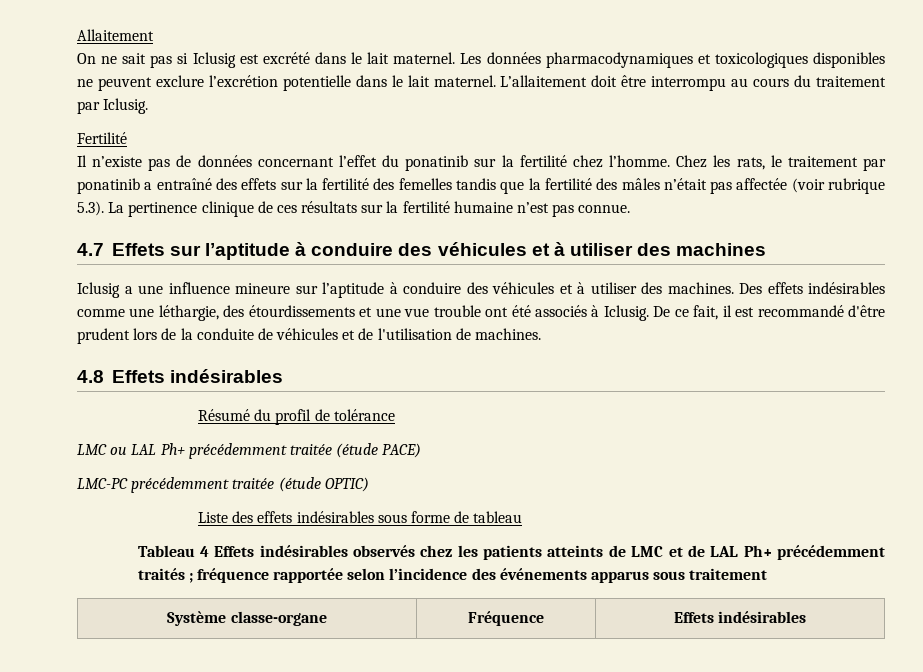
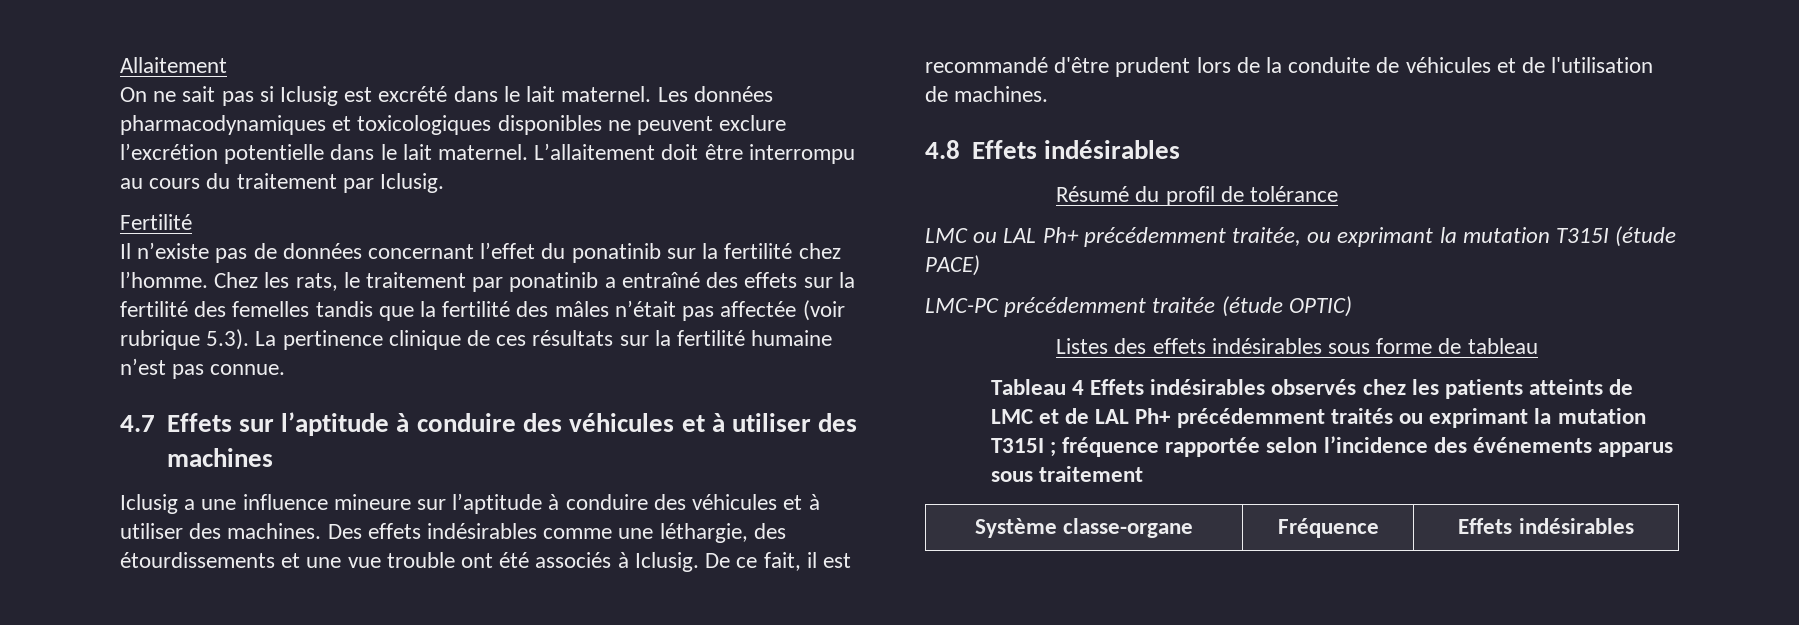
- LMC ou LAL Ph+ précédemment traitée (étude PACE)
+ LMC ou LAL Ph+ précédemment traitée, ou exprimant la mutation T315I (étude PACE)
- Liste des effets indésirables sous forme de tableau
+ Listes des effets indésirables sous forme de tableau
- Tableau 4 Effets indésirables observés chez les patients atteints de LMC et de LAL Ph+ précédemment traités ; fréquence rapportée selon l’incidence des événements apparus sous traitement
+ Tableau 4 Effets indésirables observés chez les patients atteints de LMC et de LAL Ph+ précédemment traités ou exprimant la mutation T315I ; fréquence rapportée selon l’incidence des événements apparus sous traitement

